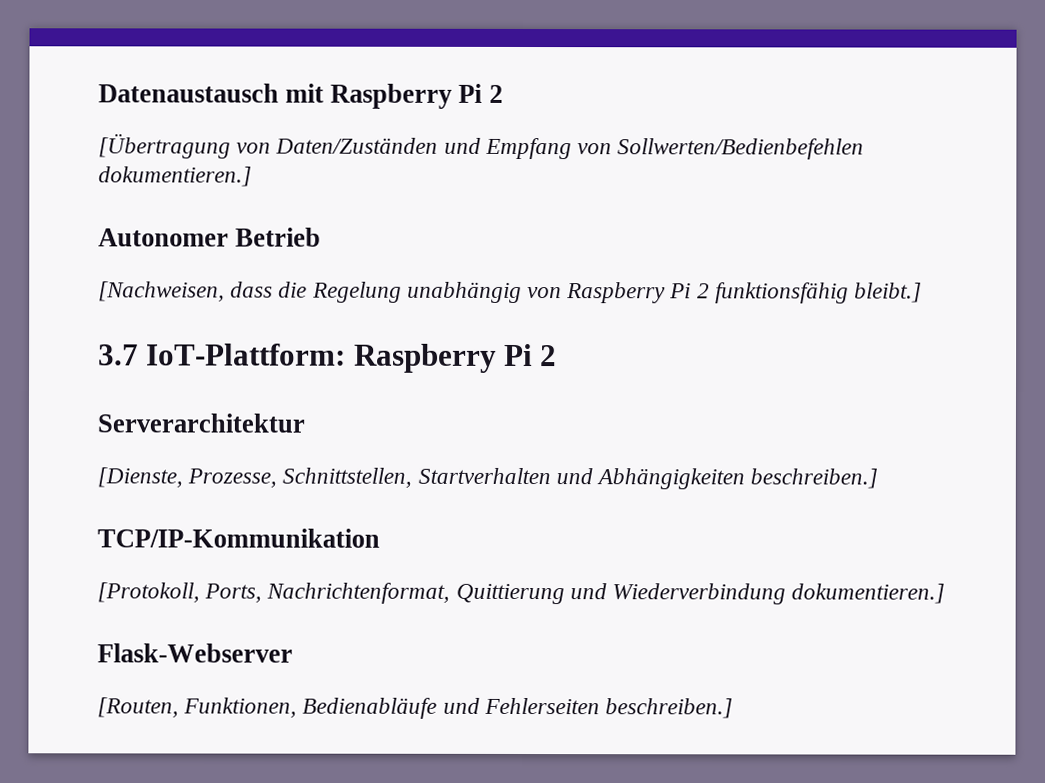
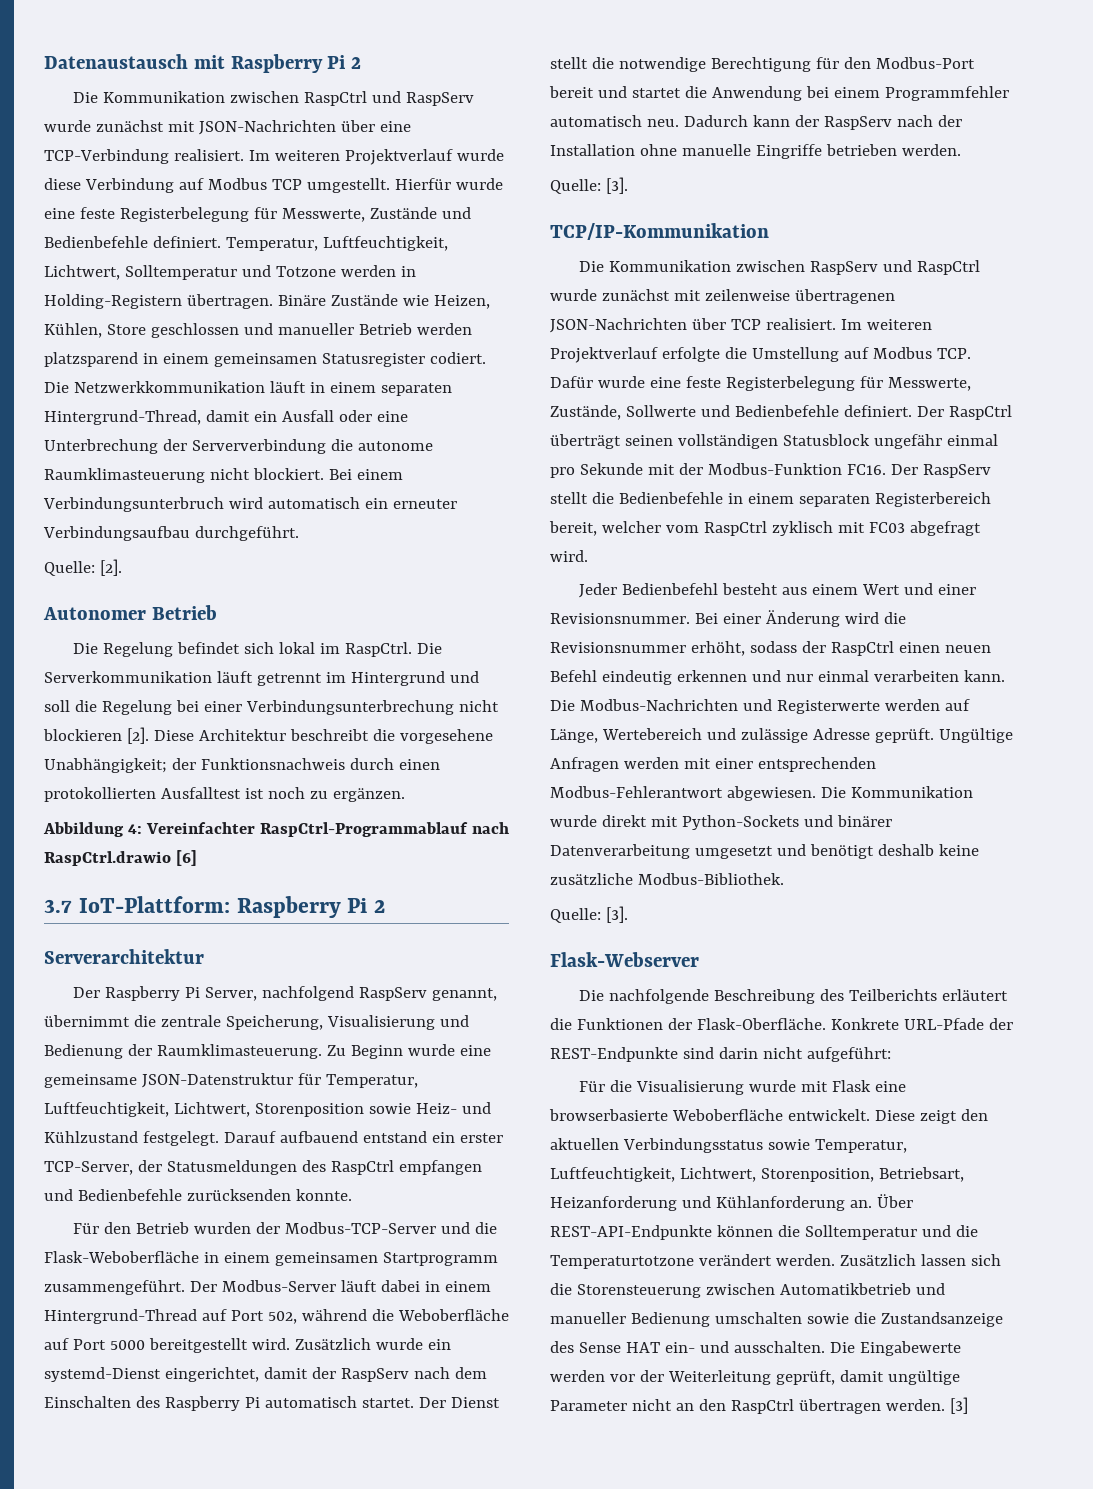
- [Übertragung von Daten/Zuständen und Empfang von Sollwerten/Bedienbefehlen dokumentieren.]
+ Die Kommunikation zwischen RaspCtrl und RaspServ wurde zunächst mit JSON-Nachrichten über eine TCP-Verbindung realisiert. Im weiteren Projektverlauf wurde diese Verbindung auf Modbus TCP umgestellt. Hierfür wurde eine feste Registerbelegung für Messwerte, Zustände und Bedienbefehle definiert. Temperatur, Luftfeuchtigkeit, Lichtwert, Solltemperatur und Totzone werden in Holding-Registern übertragen. Binäre Zustände wie Heizen, Kühlen, Store geschlossen und manueller Betrieb werden platzsparend in einem gemeinsamen Statusregister codiert. Die Netzwerkkommunikation läuft in einem separaten Hintergrund-Thread, damit ein Ausfall oder eine Unterbrechung der Serververbindung die autonome Raumklimasteuerung nicht blockiert. Bei einem Verbindungsunterbruch wird automatisch ein erneuter Verbindungsaufbau durchgeführt.
+ Quelle: [2].
  Autonomer Betrieb
- [Nachweisen, dass die Regelung unabhängig von Raspberry Pi 2 funktionsfähig bleibt.]
+ Die Regelung befindet sich lokal im RaspCtrl. Die Serverkommunikation läuft getrennt im Hintergrund und soll die Regelung bei einer Verbindungsunterbrechung nicht blockieren [2]. Diese Architektur beschreibt die vorgesehene Unabhängigkeit; der Funktionsnachweis durch einen protokollierten Ausfalltest ist noch zu ergänzen.
+ Abbildung 4: Vereinfachter RaspCtrl-Programmablauf nach RaspCtrl.drawio [6]
- [Dienste, Prozesse, Schnittstellen, Startverhalten und Abhängigkeiten beschreiben.]
+ Der Raspberry Pi Server, nachfolgend RaspServ genannt, übernimmt die zentrale Speicherung, Visualisierung und Bedienung der Raumklimasteuerung. Zu Beginn wurde eine gemeinsame JSON-Datenstruktur für Temperatur, Luftfeuchtigkeit, Lichtwert, Storenposition sowie Heiz- und Kühlzustand festgelegt. Darauf aufbauend entstand ein erster TCP-Server, der Statusmeldungen des RaspCtrl empfangen und Bedienbefehle zurücksenden konnte.
+ Für den Betrieb wurden der Modbus-TCP-Server und die Flask-Weboberfläche in einem gemeinsamen Startprogramm zusammengeführt. Der Modbus-Server läuft dabei in einem Hintergrund-Thread auf Port 502, während die Weboberfläche auf Port 5000 bereitgestellt wird. Zusätzlich wurde ein systemd-Dienst eingerichtet, damit der RaspServ nach dem Einschalten des Raspberry Pi automatisch startet. Der Dienst stellt die notwendige Berechtigung für den Modbus-Port bereit und startet die Anwendung bei einem Programmfehler automatisch neu. Dadurch kann der RaspServ nach der Installation ohne manuelle Eingriffe betrieben werden.
+ Quelle: [3].
  TCP/IP-Kommunikation
- [Protokoll, Ports, Nachrichtenformat, Quittierung und Wiederverbindung dokumentieren.]
+ Die Kommunikation zwischen RaspServ und RaspCtrl wurde zunächst mit zeilenweise übertragenen JSON-Nachrichten über TCP realisiert. Im weiteren Projektverlauf erfolgte die Umstellung auf Modbus TCP. Dafür wurde eine feste Registerbelegung für Messwerte, Zustände, Sollwerte und Bedienbefehle definiert. Der RaspCtrl überträgt seinen vollständigen Statusblock ungefähr einmal pro Sekunde mit der Modbus-Funktion FC16. Der RaspServ stellt die Bedienbefehle in einem separaten Registerbereich bereit, welcher vom RaspCtrl zyklisch mit FC03 abgefragt wird.
+ Jeder Bedienbefehl besteht aus einem Wert und einer Revisionsnummer. Bei einer Änderung wird die Revisionsnummer erhöht, sodass der RaspCtrl einen neuen Befehl eindeutig erkennen und nur einmal verarbeiten kann. Die Modbus-Nachrichten und Registerwerte werden auf Länge, Wertebereich und zulässige Adresse geprüft. Ungültige Anfragen werden mit einer entsprechenden Modbus-Fehlerantwort abgewiesen. Die Kommunikation wurde direkt mit Python-Sockets und binärer Datenverarbeitung umgesetzt und benötigt deshalb keine zusätzliche Modbus-Bibliothek.
+ Quelle: [3].
  Flask-Webserver
- [Routen, Funktionen, Bedienabläufe und Fehlerseiten beschreiben.]
+ Die nachfolgende Beschreibung des Teilberichts erläutert die Funktionen der Flask-Oberfläche. Konkrete URL-Pfade der REST-Endpunkte sind darin nicht aufgeführt:
+ Für die Visualisierung wurde mit Flask eine browserbasierte Weboberfläche entwickelt. Diese zeigt den aktuellen Verbindungsstatus sowie Temperatur, Luftfeuchtigkeit, Lichtwert, Storenposition, Betriebsart, Heizanforderung und Kühlanforderung an. Über REST-API-Endpunkte können die Solltemperatur und die Temperaturtotzone verändert werden. Zusätzlich lassen sich die Storensteuerung zwischen Automatikbetrieb und manueller Bedienung umschalten sowie die Zustandsanzeige des Sense HAT ein- und ausschalten. Die Eingabewerte werden vor der Weiterleitung geprüft, damit ungültige Parameter nicht an den RaspCtrl übertragen werden. [3]

